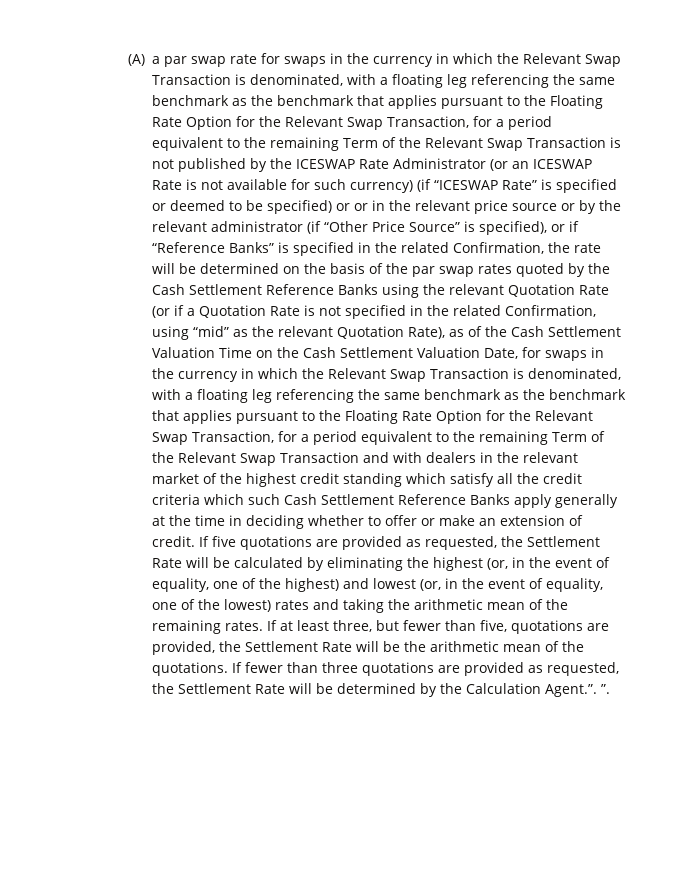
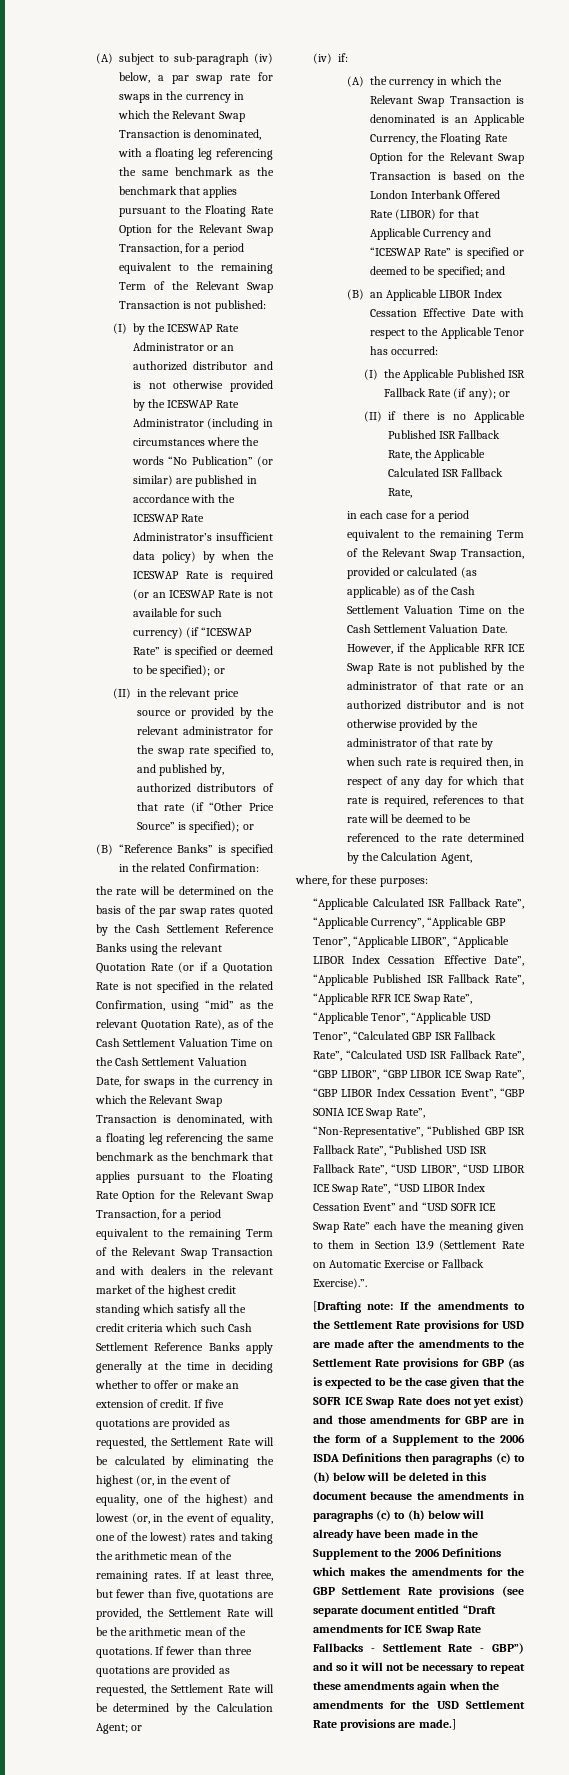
- (A) a par swap rate for swaps in the currency in which the Relevant Swap Transaction is denominated, with a floating leg referencing the same benchmark as the benchmark that applies pursuant to the Floating Rate Option for the Relevant Swap Transaction, for a period equivalent to the remaining Term of the Relevant Swap Transaction is not published by the ICESWAP Rate Administrator (or an ICESWAP Rate is not available for such currency) (if “ICESWAP Rate” is specified or deemed to be specified) or or in the relevant price source or by the relevant administrator (if “Other Price Source” is specified), or if “Reference Banks” is specified in the related Confirmation, the rate will be determined on the basis of the par swap rates quoted by the Cash Settlement Reference Banks using the relevant Quotation Rate (or if a Quotation Rate is not specified in the related Confirmation, using “mid” as the relevant Quotation Rate), as of the Cash Settlement Valuation Time on the Cash Settlement Valuation Date, for swaps in the currency in which the Relevant Swap Transaction is denominated, with a floating leg referencing the same benchmark as the benchmark that applies pursuant to the Floating Rate Option for the Relevant Swap Transaction, for a period equivalent to the remaining Term of the Relevant Swap Transaction and with dealers in the relevant market of the highest credit standing which satisfy all the credit criteria which such Cash Settlement Reference Banks apply generally at the time in deciding whether to offer or make an extension of credit.
+ (A) subject to sub-paragraph (iv) below, a par swap rate for swaps in the currency in which the Relevant Swap Transaction is denominated, with a floating leg referencing the same benchmark as the benchmark that applies pursuant to the Floating Rate Option for the Relevant Swap Transaction, for a period equivalent to the remaining Term of the Relevant Swap Transaction is not published:
+ (I) by the ICESWAP Rate Administrator or an authorized distributor and is not otherwise provided by the ICESWAP Rate Administrator (including in circumstances where the words “No Publication” (or similar) are published in accordance with the ICESWAP Rate Administrator’s insufficient data policy) by when the ICESWAP Rate is required (or an ICESWAP Rate is not available for such currency) (if “ICESWAP Rate” is specified or deemed to be specified); or
+ (II) in the relevant price source or provided by the relevant administrator for the swap rate specified to, and published by, authorized distributors of that rate (if “Other Price Source” is specified); or
+ (B) “Reference Banks” is specified in the related Confirmation:
+ the rate will be determined on the basis of the par swap rates quoted by the Cash Settlement Reference Banks using the relevant Quotation Rate (or if a Quotation Rate is not specified in the related Confirmation, using “mid” as the relevant Quotation Rate), as of the Cash Settlement Valuation Time on the Cash Settlement Valuation Date, for swaps in the currency in which the Relevant Swap Transaction is denominated, with a floating leg referencing the same benchmark as the benchmark that applies pursuant to the Floating Rate Option for the Relevant Swap Transaction, for a period equivalent to the remaining Term of the Relevant Swap Transaction and with dealers in the relevant market of the highest credit standing which satisfy all the credit criteria which such Cash Settlement Reference Banks apply generally at the time in deciding whether to offer or make an extension of credit.
- If fewer than three quotations are provided as requested, the Settlement Rate will be determined by the Calculation Agent.”. ”.
+ If fewer than three quotations are provided as requested, the Settlement Rate will be determined by the Calculation Agent; or
+ (iv) if:
+ (A) the currency in which the Relevant Swap Transaction is denominated is an Applicable Currency, the Floating Rate Option for the Relevant Swap Transaction is based on the London Interbank Offered Rate (LIBOR) for that Applicable Currency and “ICESWAP Rate” is specified or deemed to be specified; and
+ (B) an Applicable LIBOR Index Cessation Effective Date with respect to the Applicable Tenor has occurred:
+ (I) the Applicable Published ISR Fallback Rate (if any); or
+ (II) if there is no Applicable Published ISR Fallback Rate, the Applicable Calculated ISR Fallback Rate,
+ in each case for a period equivalent to the remaining Term of the Relevant Swap Transaction, provided or calculated (as applicable) as of the Cash Settlement Valuation Time on the Cash Settlement Valuation Date. However, if the Applicable RFR ICE Swap Rate is not published by the administrator of that rate or an authorized distributor and is not otherwise provided by the administrator of that rate by when such rate is required then, in respect of any day for which that rate is required, references to that rate will be deemed to be referenced to the rate determined by the Calculation Agent,
+ where, for these purposes:
+ “Applicable Calculated ISR Fallback Rate”, “Applicable Currency”, “Applicable GBP Tenor”, “Applicable LIBOR”, “Applicable LIBOR Index Cessation Effective Date”, “Applicable Published ISR Fallback Rate”, “Applicable RFR ICE Swap Rate”, “Applicable Tenor”, “Applicable USD Tenor”, “Calculated GBP ISR Fallback Rate”, “Calculated USD ISR Fallback Rate”, “GBP LIBOR”, “GBP LIBOR ICE Swap Rate”, “GBP LIBOR Index Cessation Event”, “GBP SONIA ICE Swap Rate”, “Non-Representative”, “Published GBP ISR Fallback Rate”, “Published USD ISR Fallback Rate”, “USD LIBOR”, “USD LIBOR ICE Swap Rate”, “USD LIBOR Index Cessation Event” and “USD SOFR ICE Swap Rate” each have the meaning given to them in Section 13.9 (Settlement Rate on Automatic Exercise or Fallback Exercise).”.
+ [Drafting note: If the amendments to the Settlement Rate provisions for USD are made after the amendments to the Settlement Rate provisions for GBP (as is expected to be the case given that the SOFR ICE Swap Rate does not yet exist) and those amendments for GBP are in the form of a Supplement to the 2006 ISDA Definitions then paragraphs (c) to (h) below will be deleted in this document because the amendments in paragraphs (c) to (h) below will already have been made in the Supplement to the 2006 Definitions which makes the amendments for the GBP Settlement Rate provisions (see separate document entitled “Draft amendments for ICE Swap Rate Fallbacks - Settlement Rate - GBP”) and so it will not be necessary to repeat these amendments again when the amendments for the USD Settlement Rate provisions are made.]

